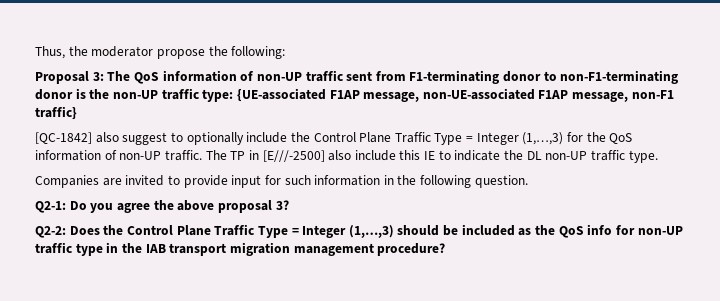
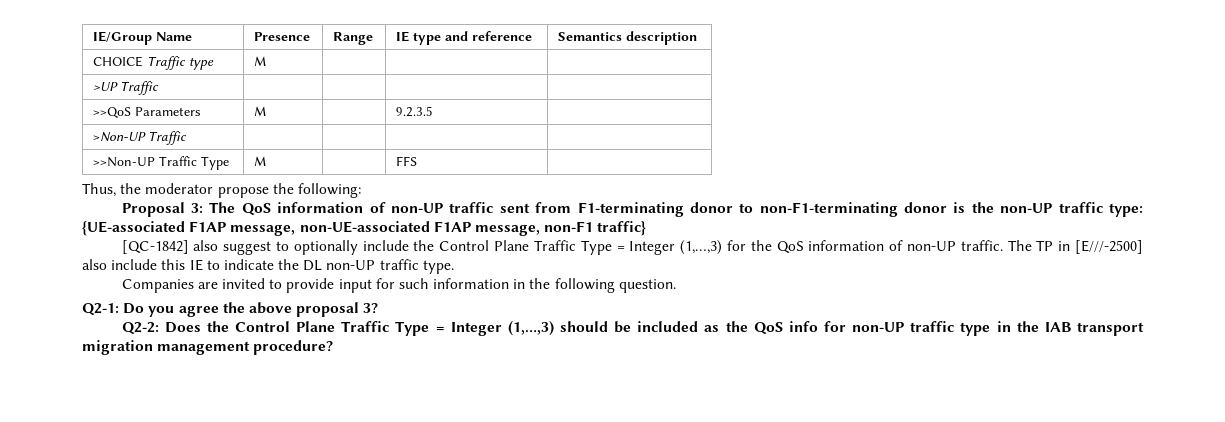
+ IE/Group Name | Presence | Range | IE type and reference | Semantics description
+ CHOICE Traffic type | M | | |
+ >UP Traffic | | | |
+ >>QoS Parameters | M | | 9.2.3.5 |
+ >Non-UP Traffic | | | |
+ >>Non-UP Traffic Type | M | | FFS |

